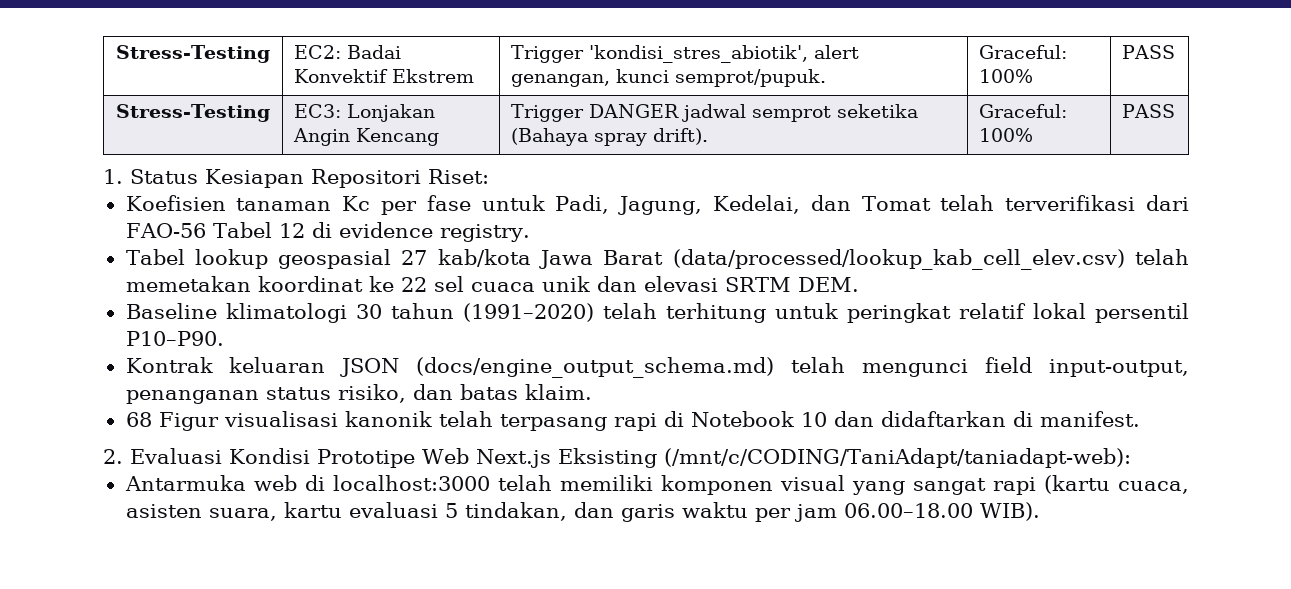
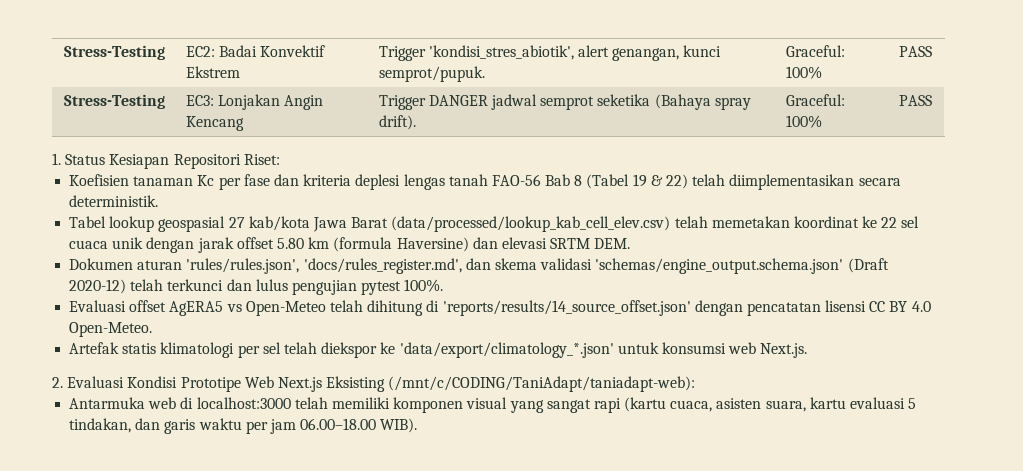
- Koefisien tanaman Kc per fase untuk Padi, Jagung, Kedelai, dan Tomat telah terverifikasi dari FAO-56 Tabel 12 di evidence registry.
+ Koefisien tanaman Kc per fase dan kriteria deplesi lengas tanah FAO-56 Bab 8 (Tabel 19 & 22) telah diimplementasikan secara deterministik.
- Tabel lookup geospasial 27 kab/kota Jawa Barat (data/processed/lookup_kab_cell_elev.csv) telah memetakan koordinat ke 22 sel cuaca unik dan elevasi SRTM DEM.
- Baseline klimatologi 30 tahun (1991–2020) telah terhitung untuk peringkat relatif lokal persentil P10–P90.
- Kontrak keluaran JSON (docs/engine_output_schema.md) telah mengunci field input-output, penanganan status risiko, dan batas klaim.
- 68 Figur visualisasi kanonik telah terpasang rapi di Notebook 10 dan didaftarkan di manifest.
+ Tabel lookup geospasial 27 kab/kota Jawa Barat (data/processed/lookup_kab_cell_elev.csv) telah memetakan koordinat ke 22 sel cuaca unik dengan jarak offset 5.80 km (formula Haversine) dan elevasi SRTM DEM.
+ Dokumen aturan 'rules/rules.json', 'docs/rules_register.md', dan skema validasi 'schemas/engine_output.schema.json' (Draft 2020-12) telah terkunci dan lulus pengujian pytest 100%.
+ Evaluasi offset AgERA5 vs Open-Meteo telah dihitung di 'reports/results/14_source_offset.json' dengan pencatatan lisensi CC BY 4.0 Open-Meteo.
+ Artefak statis klimatologi per sel telah diekspor ke 'data/export/climatology_*.json' untuk konsumsi web Next.js.

